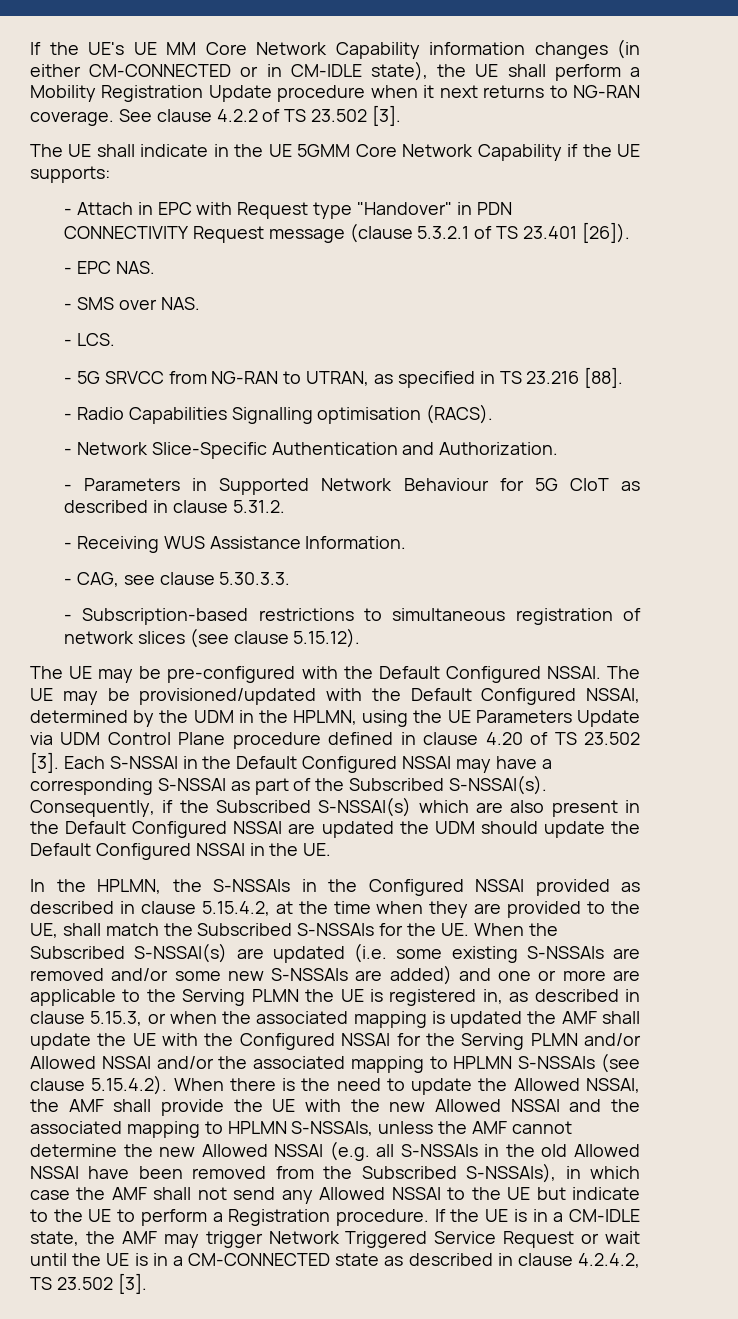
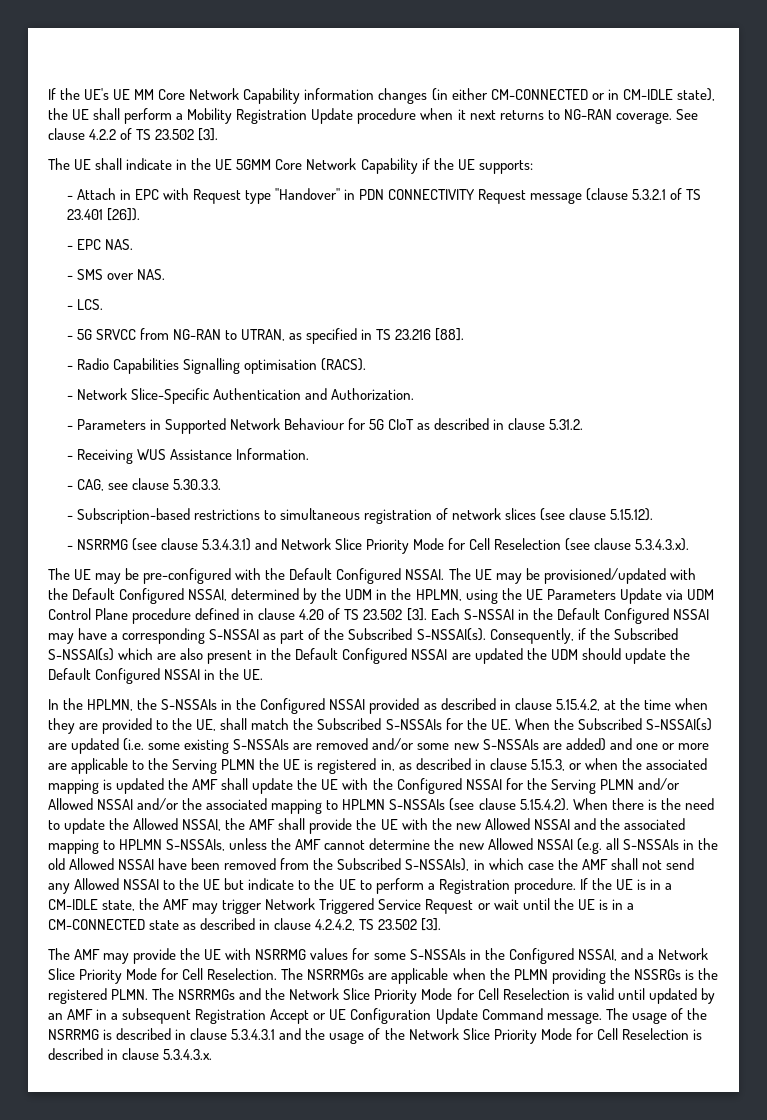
+ - NSRRMG (see clause 5.3.4.3.1) and Network Slice Priority Mode for Cell Reselection (see clause 5.3.4.3.x).
+ The AMF may provide the UE with NSRRMG values for some S-NSSAIs in the Configured NSSAI, and a Network Slice Priority Mode for Cell Reselection. The NSRRMGs are applicable when the PLMN providing the NSSRGs is the registered PLMN. The NSRRMGs and the Network Slice Priority Mode for Cell Reselection is valid until updated by an AMF in a subsequent Registration Accept or UE Configuration Update Command message. The usage of the NSRRMG is described in clause 5.3.4.3.1 and the usage of the Network Slice Priority Mode for Cell Reselection is described in clause 5.3.4.3.x.

